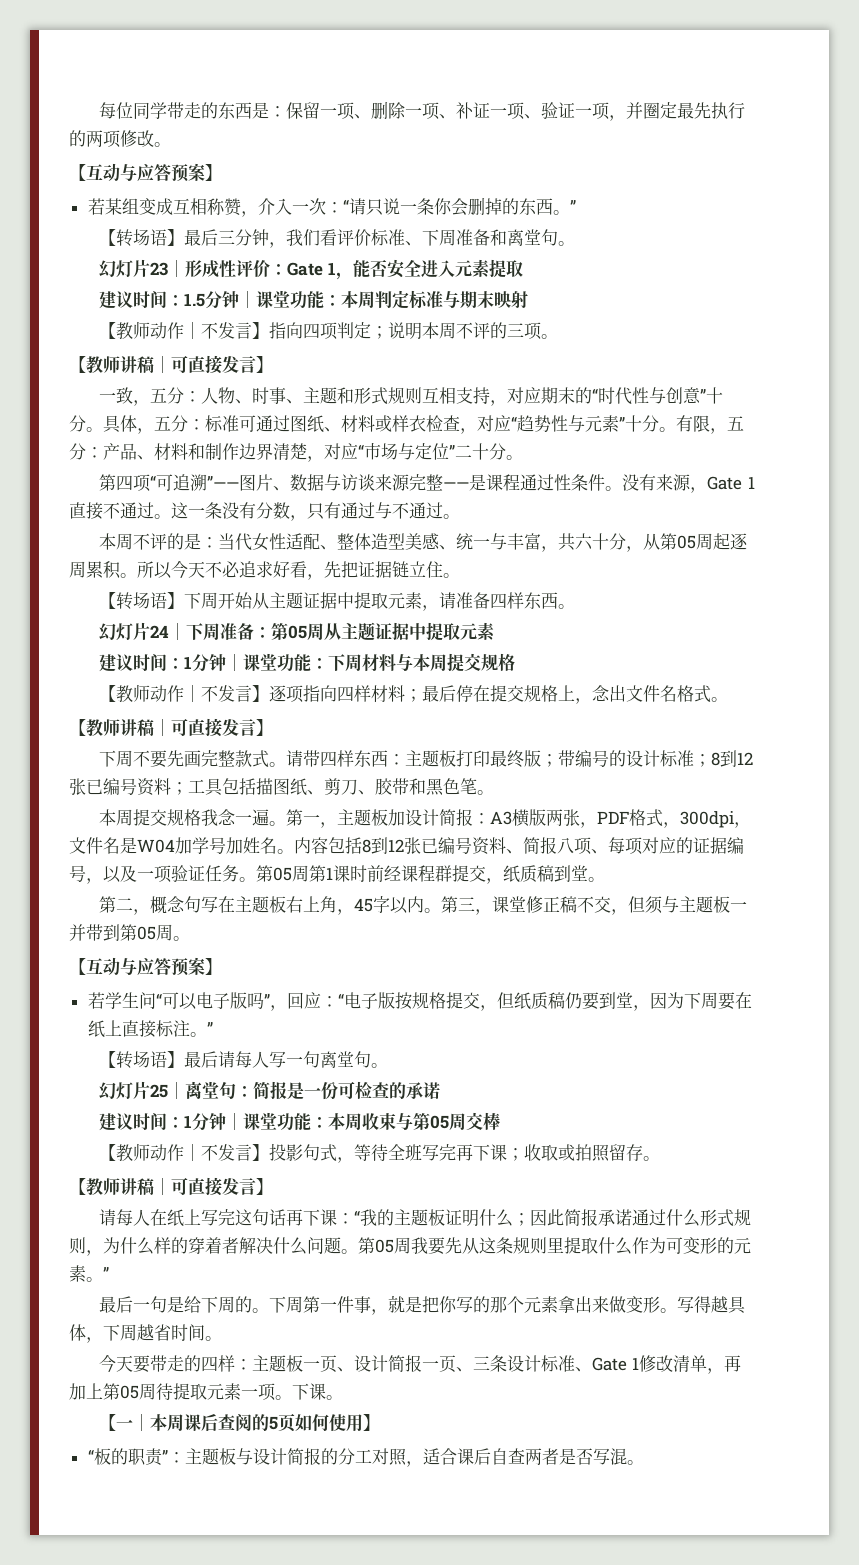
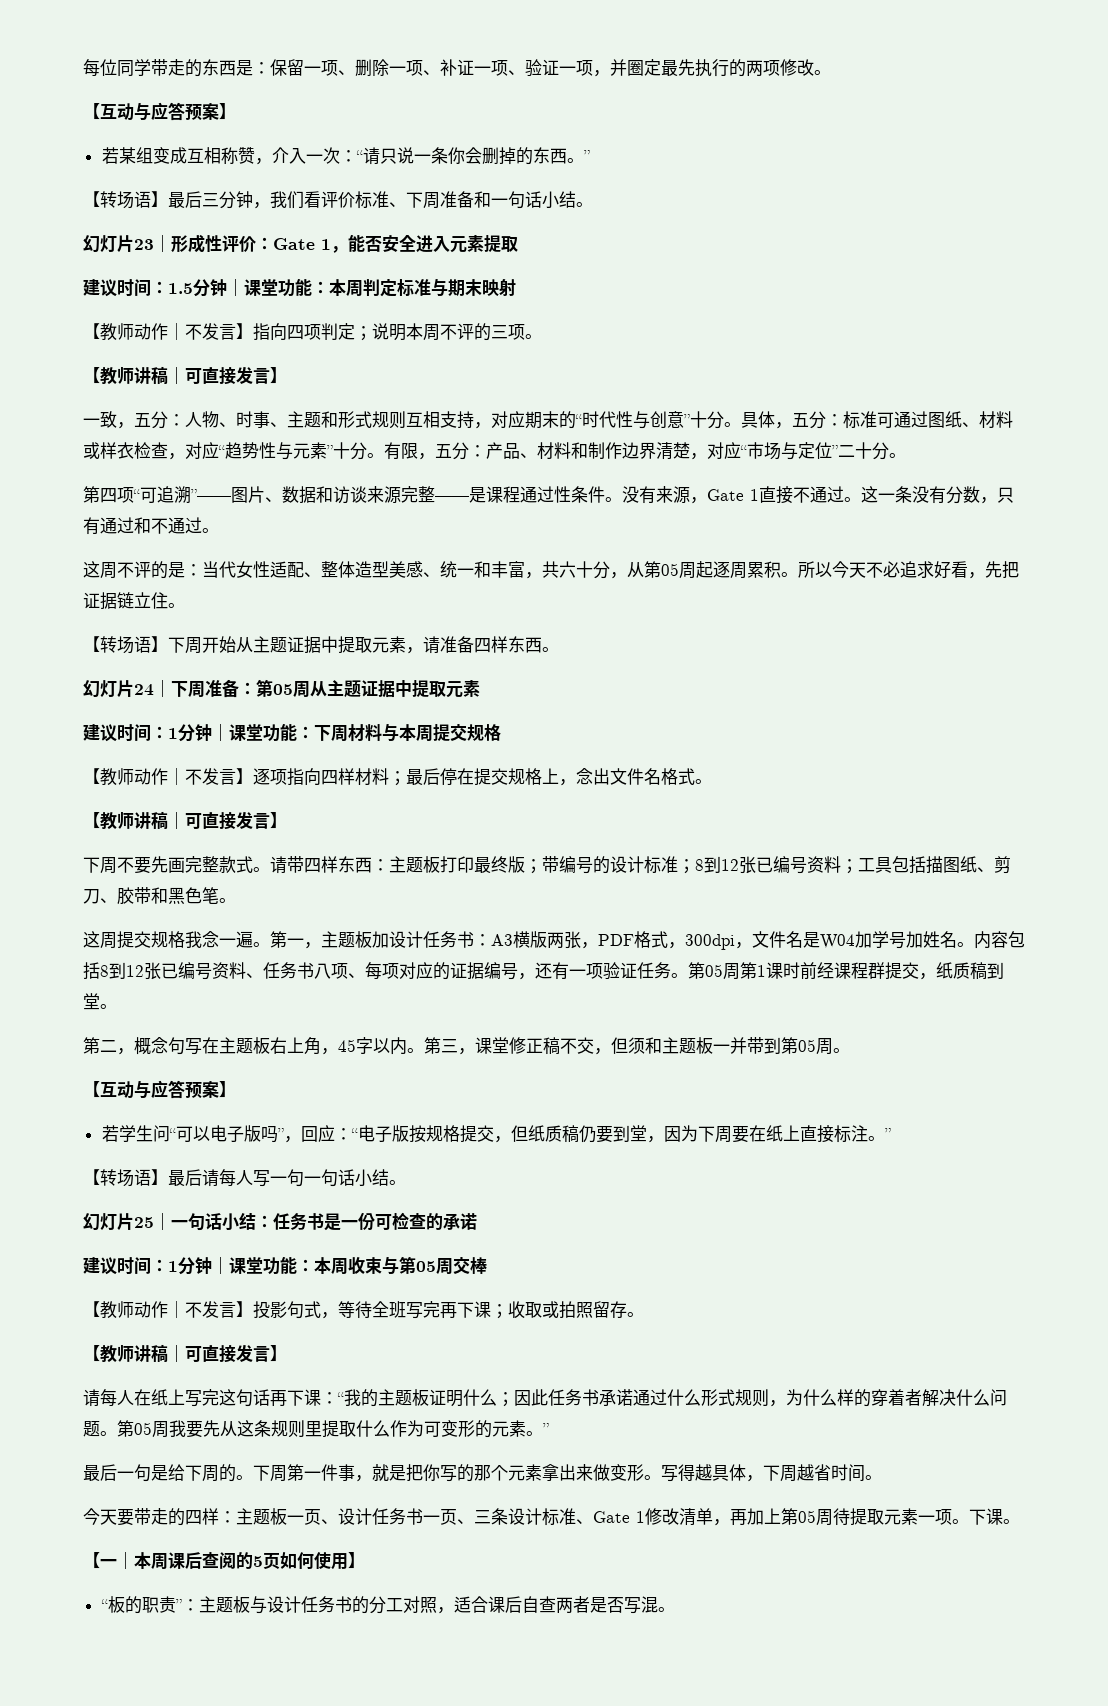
- 【转场语】最后三分钟，我们看评价标准、下周准备和离堂句。
+ 【转场语】最后三分钟，我们看评价标准、下周准备和一句话小结。
- 第四项“可追溯”——图片、数据与访谈来源完整——是课程通过性条件。
+ 第四项“可追溯”——图片、数据和访谈来源完整——是课程通过性条件。
- 这一条没有分数，只有通过与不通过。
+ 这一条没有分数，只有通过和不通过。
- 本周不评的是：当代女性适配、整体造型美感、统一与丰富，共六十分，从第05周起逐周累积。
+ 这周不评的是：当代女性适配、整体造型美感、统一和丰富，共六十分，从第05周起逐周累积。
- 本周提交规格我念一遍。
+ 这周提交规格我念一遍。
- 第一，主题板加设计简报：A3横版两张，PDF格式，300dpi，文件名是W04加学号加姓名。
+ 第一，主题板加设计任务书：A3横版两张，PDF格式，300dpi，文件名是W04加学号加姓名。
- 内容包括8到12张已编号资料、简报八项、每项对应的证据编号，以及一项验证任务。
+ 内容包括8到12张已编号资料、任务书八项、每项对应的证据编号，还有一项验证任务。
- 第三，课堂修正稿不交，但须与主题板一并带到第05周。
+ 第三，课堂修正稿不交，但须和主题板一并带到第05周。
- 【转场语】最后请每人写一句离堂句。
+ 【转场语】最后请每人写一句一句话小结。
- 幻灯片25｜离堂句：简报是一份可检查的承诺
+ 幻灯片25｜一句话小结：任务书是一份可检查的承诺
- 请每人在纸上写完这句话再下课：“我的主题板证明什么；因此简报承诺通过什么形式规则，为什么样的穿着者解决什么问题。
+ 请每人在纸上写完这句话再下课：“我的主题板证明什么；因此任务书承诺通过什么形式规则，为什么样的穿着者解决什么问题。
- 今天要带走的四样：主题板一页、设计简报一页、三条设计标准、Gate 1修改清单，再加上第05周待提取元素一项。
+ 今天要带走的四样：主题板一页、设计任务书一页、三条设计标准、Gate 1修改清单，再加上第05周待提取元素一项。
- “板的职责”：主题板与设计简报的分工对照，适合课后自查两者是否写混。
+ “板的职责”：主题板与设计任务书的分工对照，适合课后自查两者是否写混。

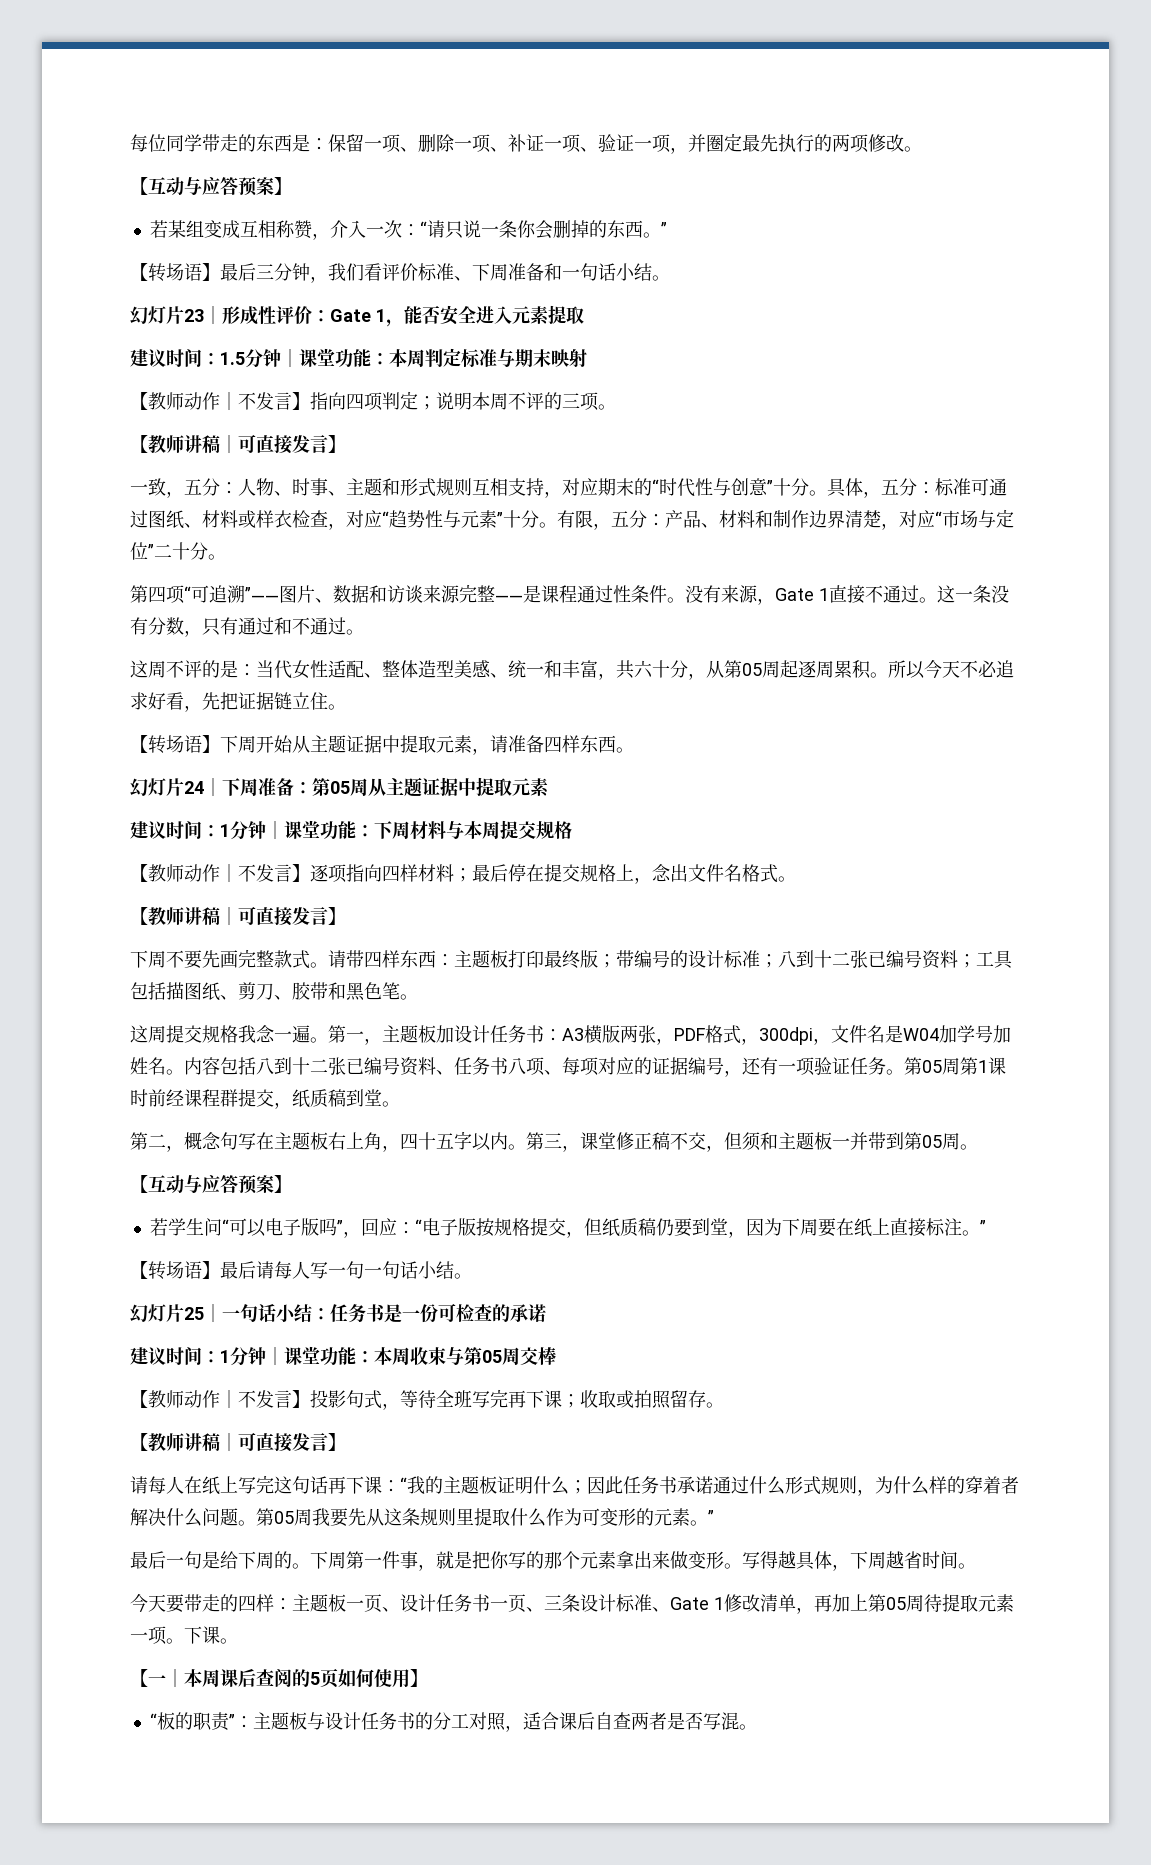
- 请带四样东西：主题板打印最终版；带编号的设计标准；8到12张已编号资料；工具包括描图纸、剪刀、胶带和黑色笔。
+ 请带四样东西：主题板打印最终版；带编号的设计标准；八到十二张已编号资料；工具包括描图纸、剪刀、胶带和黑色笔。
- 内容包括8到12张已编号资料、任务书八项、每项对应的证据编号，还有一项验证任务。
+ 内容包括八到十二张已编号资料、任务书八项、每项对应的证据编号，还有一项验证任务。
- 第二，概念句写在主题板右上角，45字以内。
+ 第二，概念句写在主题板右上角，四十五字以内。

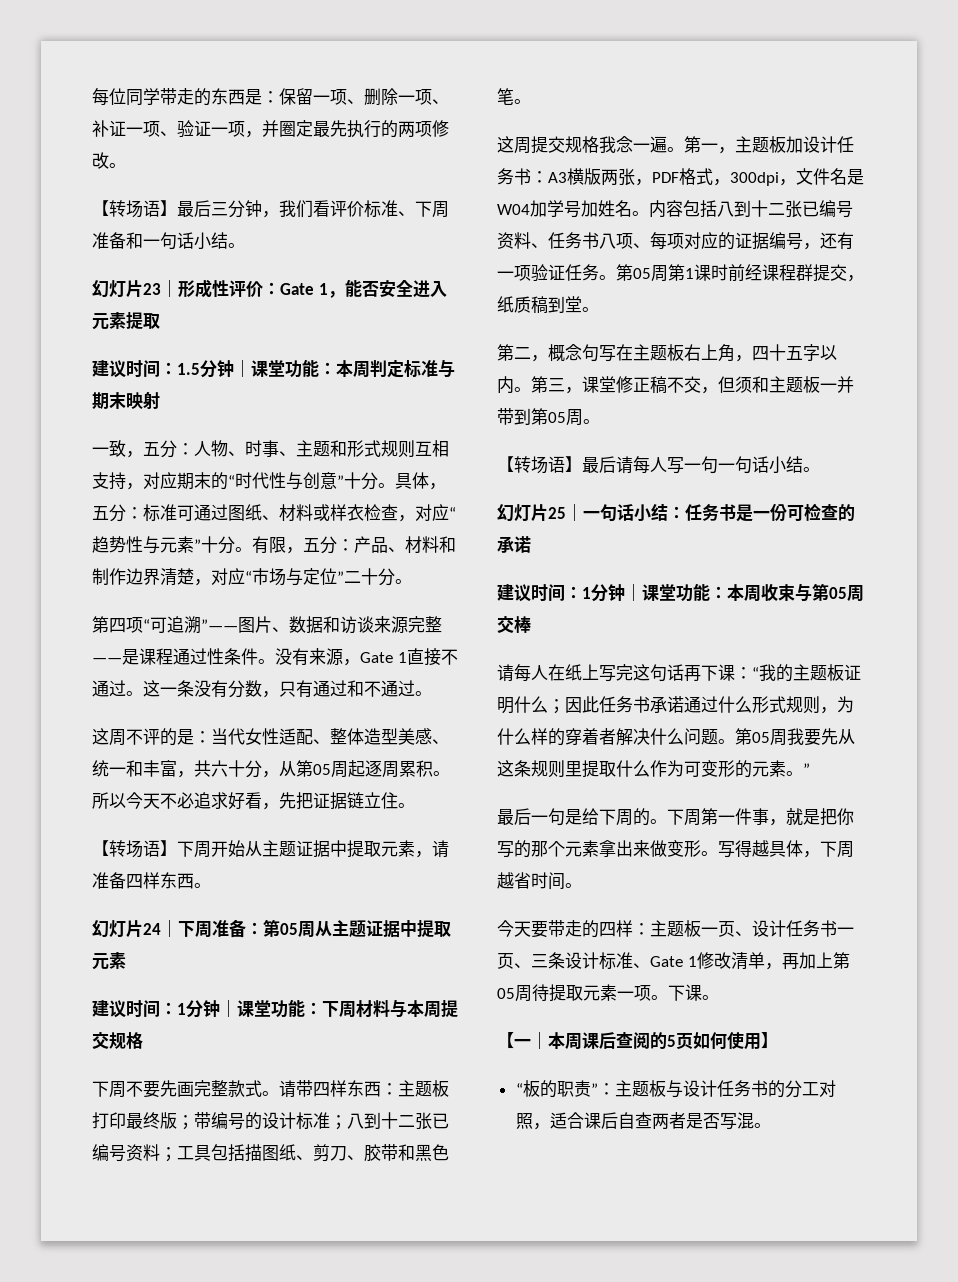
  每位同学带走的东西是：保留一项、删除一项、补证一项、验证一项，并圈定最先执行的两项修改。
- 【互动与应答预案】
- 若某组变成互相称赞，介入一次：“请只说一条你会删掉的东西。”
- 【教师动作｜不发言】指向四项判定；说明本周不评的三项。
- 【教师讲稿｜可直接发言】
- 【教师动作｜不发言】逐项指向四样材料；最后停在提交规格上，念出文件名格式。
- 【教师讲稿｜可直接发言】
  第三，课堂修正稿不交，但须和主题板一并带到第05周。
- 【互动与应答预案】
- 若学生问“可以电子版吗”，回应：“电子版按规格提交，但纸质稿仍要到堂，因为下周要在纸上直接标注。”
- 【教师动作｜不发言】投影句式，等待全班写完再下课；收取或拍照留存。
- 【教师讲稿｜可直接发言】

